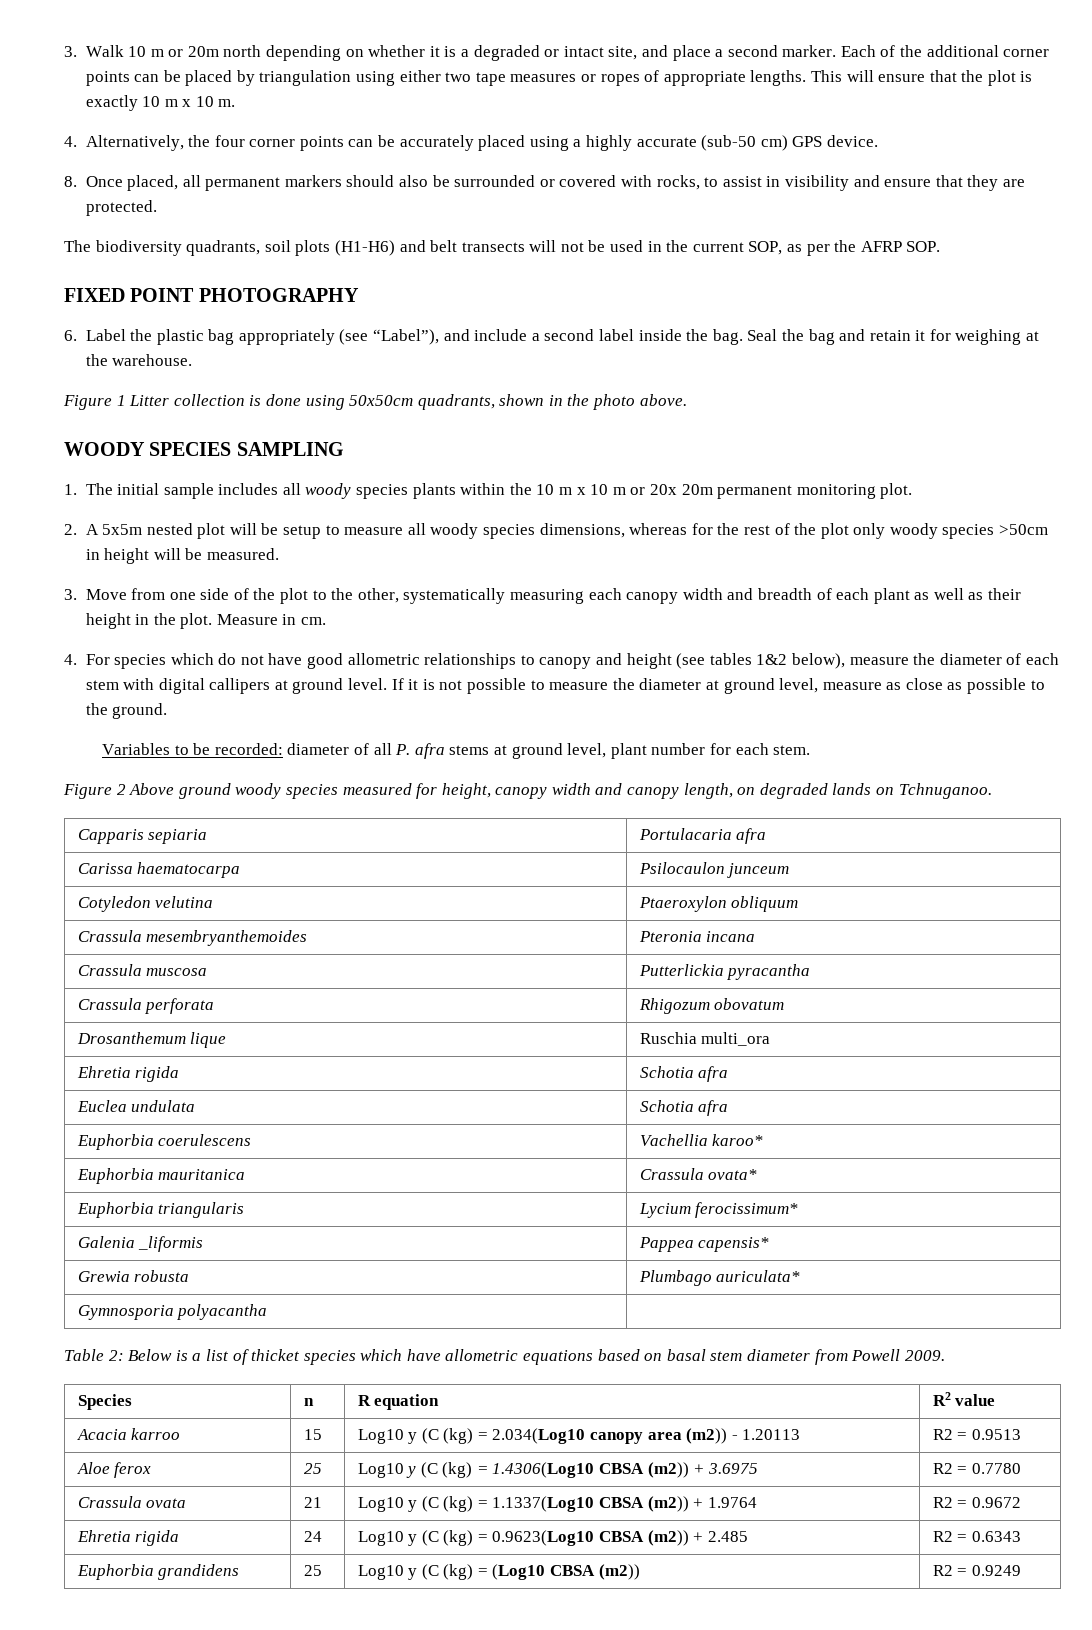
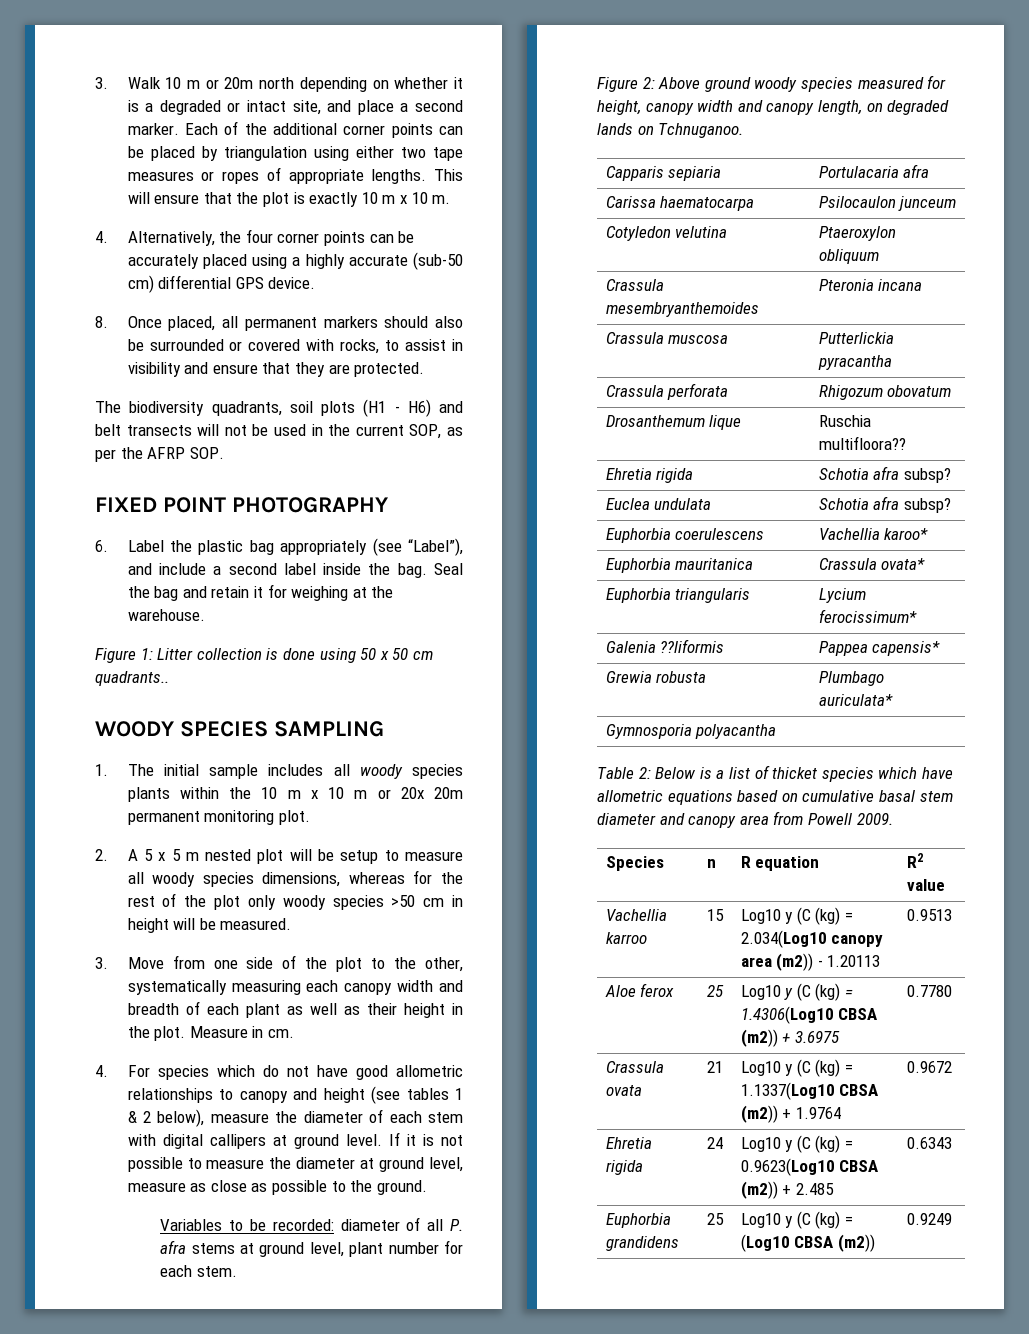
- 4. Alternatively, the four corner points can be accurately placed using a highly accurate (sub-50 cm) GPS device.
+ 4. Alternatively, the four corner points can be accurately placed using a highly accurate (sub-50 cm) differential GPS device.
- The biodiversity quadrants, soil plots (H1-H6) and belt transects will not be used in the current SOP, as per the AFRP SOP.
+ The biodiversity quadrants, soil plots (H1 - H6) and belt transects will not be used in the current SOP, as per the AFRP SOP.
- Figure 1 Litter collection is done using 50x50cm quadrants, shown in the photo above.
+ Figure 1: Litter collection is done using 50 x 50 cm quadrants..
- 2. A 5x5m nested plot will be setup to measure all woody species dimensions, whereas for the rest of the plot only woody species >50cm in height will be measured.
+ 2. A 5 x 5 m nested plot will be setup to measure all woody species dimensions, whereas for the rest of the plot only woody species >50 cm in height will be measured.
- 4. For species which do not have good allometric relationships to canopy and height (see tables 1&2 below), measure the diameter of each stem with digital callipers at ground level.
+ 4. For species which do not have good allometric relationships to canopy and height (see tables 1 & 2 below), measure the diameter of each stem with digital callipers at ground level.
- Figure 2 Above ground woody species measured for height, canopy width and canopy length, on degraded lands on Tchnuganoo.
+ Figure 2: Above ground woody species measured for height, canopy width and canopy length, on degraded lands on Tchnuganoo.
- Drosanthemum lique | Ruschia multi_ora
+ Drosanthemum lique | Ruschia multifloora??
- Ehretia rigida | Schotia afra
+ Ehretia rigida | Schotia afra subsp?
- Euclea undulata | Schotia afra
+ Euclea undulata | Schotia afra subsp?
- Galenia _liformis | Pappea capensis*
+ Galenia ??liformis | Pappea capensis*
- Table 2: Below is a list of thicket species which have allometric equations based on basal stem diameter from Powell 2009.
+ Table 2: Below is a list of thicket species which have allometric equations based on cumulative basal stem diameter and canopy area from Powell 2009.
- Acacia karroo | 15 | Log10 y (C (kg) = 2.034(Log10 canopy area (m2)) - 1.20113 | R2 = 0.9513
+ Vachellia karroo | 15 | Log10 y (C (kg) = 2.034(Log10 canopy area (m2)) - 1.20113 | 0.9513
- Aloe ferox | 25 | Log10 y (C (kg) = 1.4306(Log10 CBSA (m2)) + 3.6975 | R2 = 0.7780
+ Aloe ferox | 25 | Log10 y (C (kg) = 1.4306(Log10 CBSA (m2)) + 3.6975 | 0.7780
- Crassula ovata | 21 | Log10 y (C (kg) = 1.1337(Log10 CBSA (m2)) + 1.9764 | R2 = 0.9672
+ Crassula ovata | 21 | Log10 y (C (kg) = 1.1337(Log10 CBSA (m2)) + 1.9764 | 0.9672
- Ehretia rigida | 24 | Log10 y (C (kg) = 0.9623(Log10 CBSA (m2)) + 2.485 | R2 = 0.6343
+ Ehretia rigida | 24 | Log10 y (C (kg) = 0.9623(Log10 CBSA (m2)) + 2.485 | 0.6343
- Euphorbia grandidens | 25 | Log10 y (C (kg) = (Log10 CBSA (m2)) | R2 = 0.9249
+ Euphorbia grandidens | 25 | Log10 y (C (kg) = (Log10 CBSA (m2)) | 0.9249

